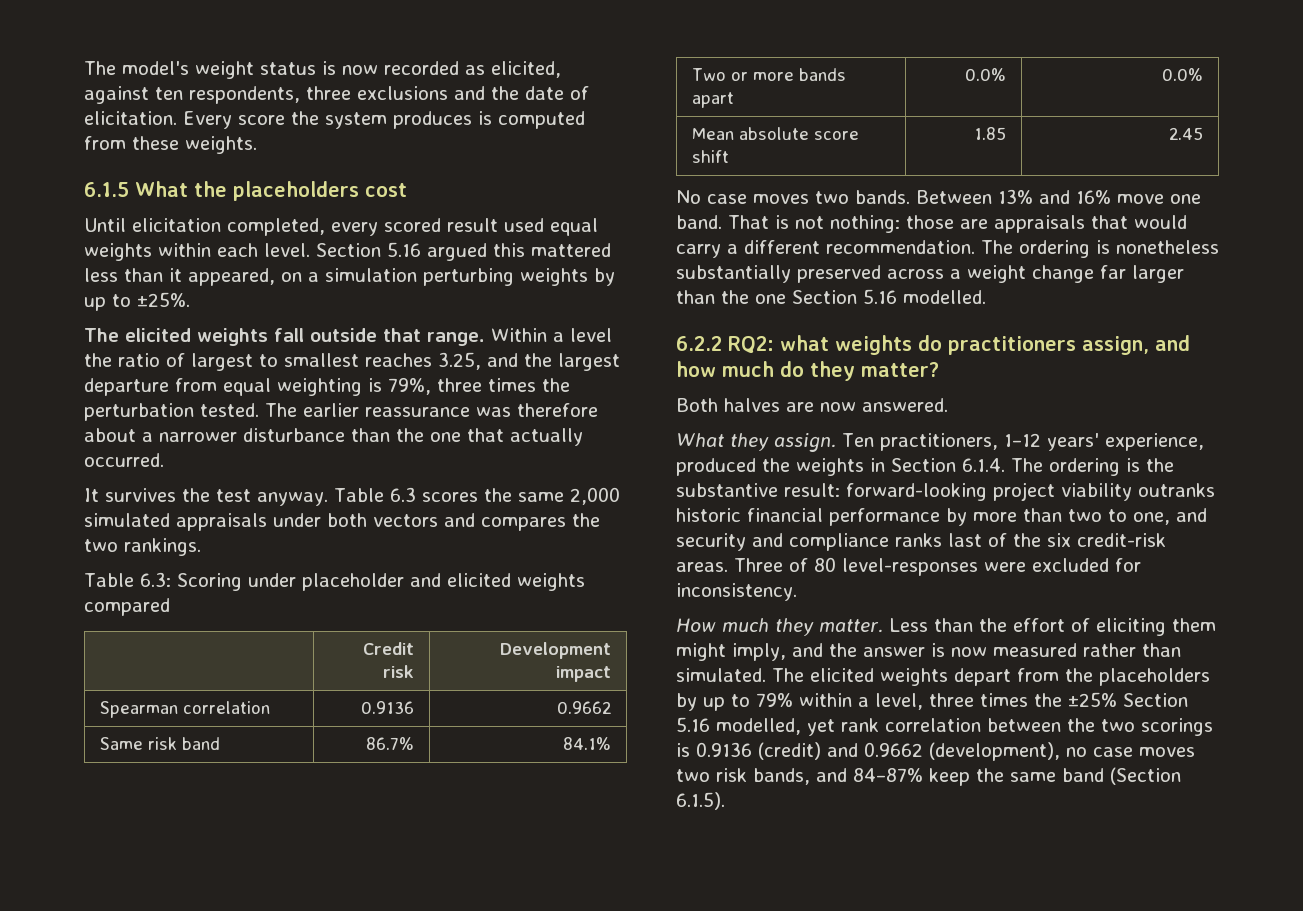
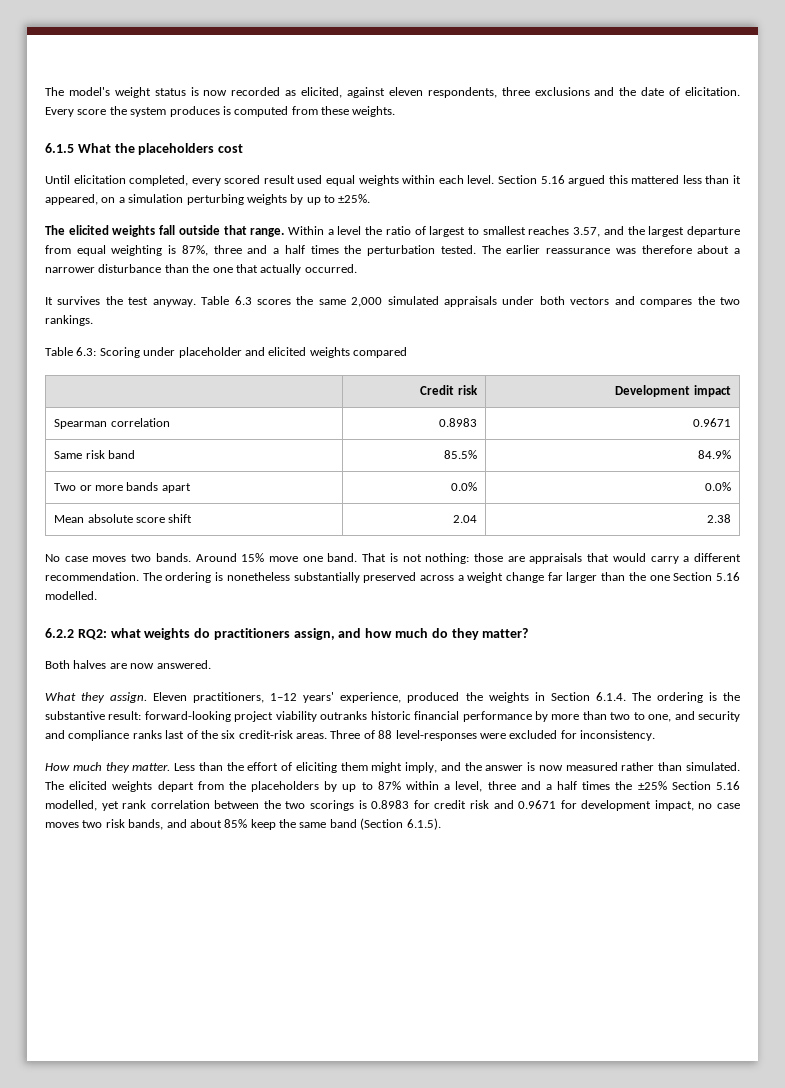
- The model's weight status is now recorded as elicited, against ten respondents, three exclusions and the date of elicitation.
+ The model's weight status is now recorded as elicited, against eleven respondents, three exclusions and the date of elicitation.
- Within a level the ratio of largest to smallest reaches 3.25, and the largest departure from equal weighting is 79%, three times the perturbation tested.
+ Within a level the ratio of largest to smallest reaches 3.57, and the largest departure from equal weighting is 87%, three and a half times the perturbation tested.
- Spearman correlation | 0.9136 | 0.9662
+ Spearman correlation | 0.8983 | 0.9671
- Same risk band | 86.7% | 84.1%
+ Same risk band | 85.5% | 84.9%
- Mean absolute score shift | 1.85 | 2.45
+ Mean absolute score shift | 2.04 | 2.38
- Between 13% and 16% move one band.
+ Around 15% move one band.
- Ten practitioners, 1–12 years' experience, produced the weights in Section 6.1.4. The ordering is the substantive result: forward-looking project viability outranks historic financial performance by more than two to one, and security and compliance ranks last of the six credit-risk areas.
+ Eleven practitioners, 1–12 years' experience, produced the weights in Section 6.1.4. The ordering is the substantive result: forward-looking project viability outranks historic financial performance by more than two to one, and security and compliance ranks last of the six credit-risk areas.
- Three of 80 level-responses were excluded for inconsistency.
+ Three of 88 level-responses were excluded for inconsistency.
- The elicited weights depart from the placeholders by up to 79% within a level, three times the ±25% Section 5.16 modelled, yet rank correlation between the two scorings is 0.9136 (credit) and 0.9662 (development), no case moves two risk bands, and 84–87% keep the same band (Section 6.1.5).
+ The elicited weights depart from the placeholders by up to 87% within a level, three and a half times the ±25% Section 5.16 modelled, yet rank correlation between the two scorings is 0.8983 for credit risk and 0.9671 for development impact, no case moves two risk bands, and about 85% keep the same band (Section 6.1.5).

